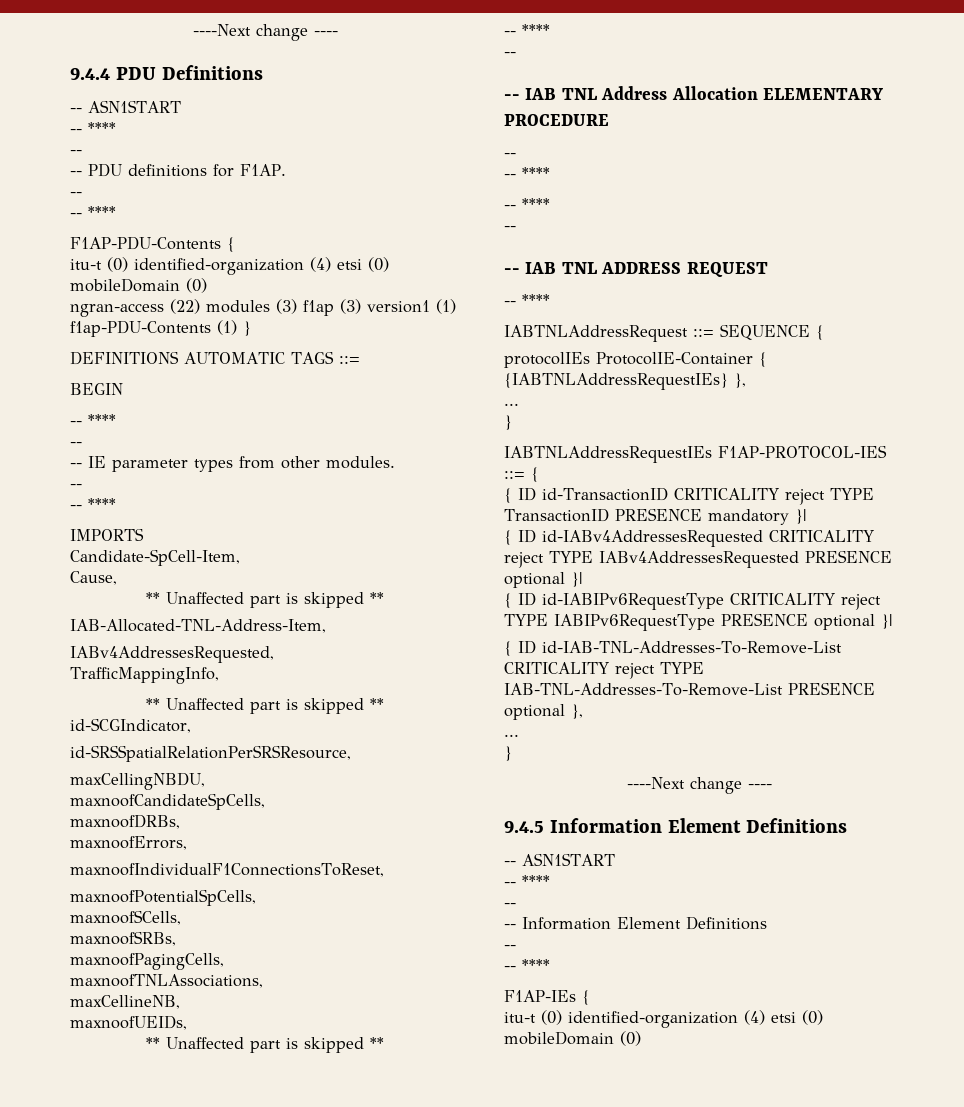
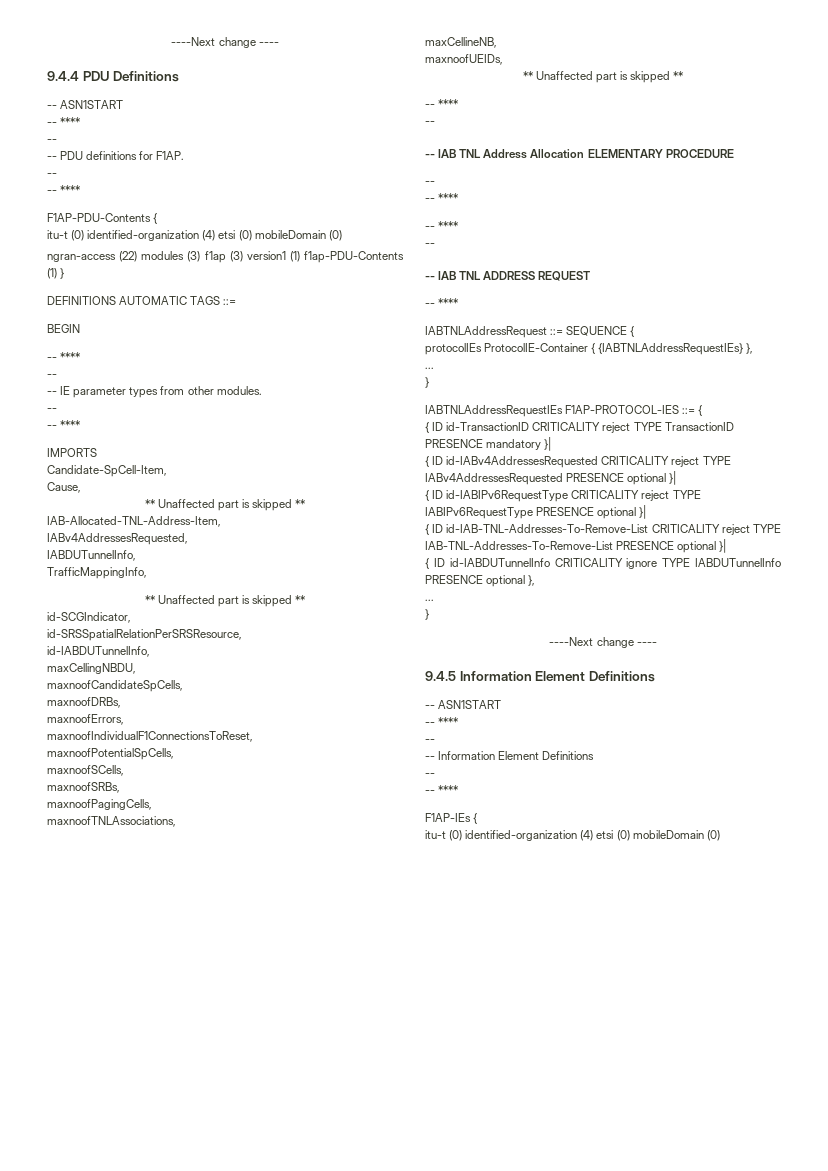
+ IABDUTunnelInfo,
+ id-IABDUTunnelInfo,
- { ID id-IAB-TNL-Addresses-To-Remove-List CRITICALITY reject TYPE IAB-TNL-Addresses-To-Remove-List PRESENCE optional },
+ { ID id-IAB-TNL-Addresses-To-Remove-List CRITICALITY reject TYPE IAB-TNL-Addresses-To-Remove-List PRESENCE optional }|
+ { ID id-IABDUTunnelInfo CRITICALITY ignore TYPE IABDUTunnelInfo PRESENCE optional },

